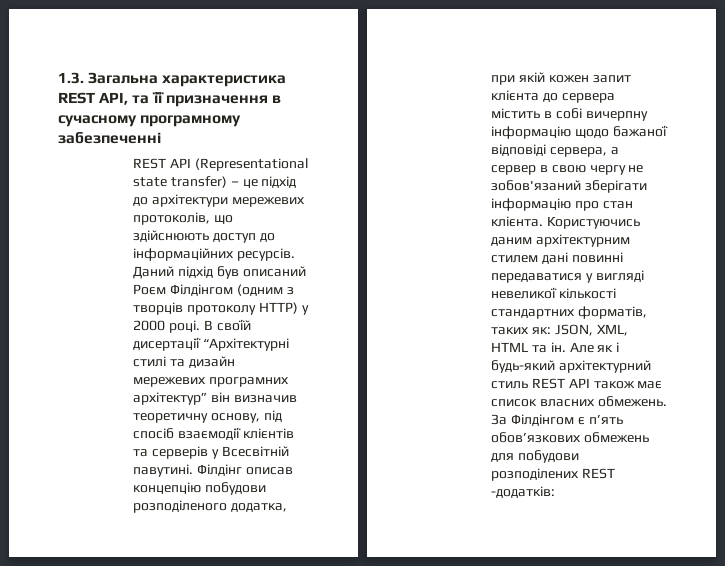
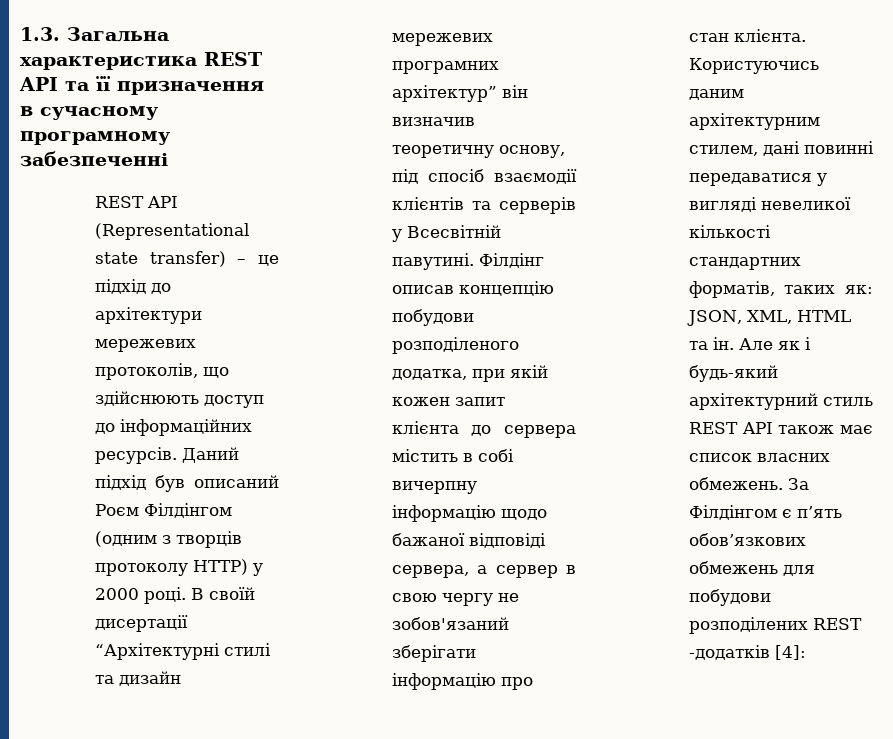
- 1.3. Загальна характеристика REST API, та її призначення в сучасному програмному забезпеченні
+ 1.3. Загальна характеристика REST API та її призначення в сучасному програмному забезпеченні
- Користуючись даним архітектурним стилем дані повинні передаватися у вигляді невеликої кількості стандартних форматів, таких як: JSON, XML, HTML та ін.
+ Користуючись даним архітектурним стилем, дані повинні передаватися у вигляді невеликої кількості стандартних форматів, таких як: JSON, XML, HTML та ін.
- За Філдінгом є п’ять обов’язкових обмежень для побудови розподілених REST -додатків:
+ За Філдінгом є п’ять обов’язкових обмежень для побудови розподілених REST -додатків [4]:

